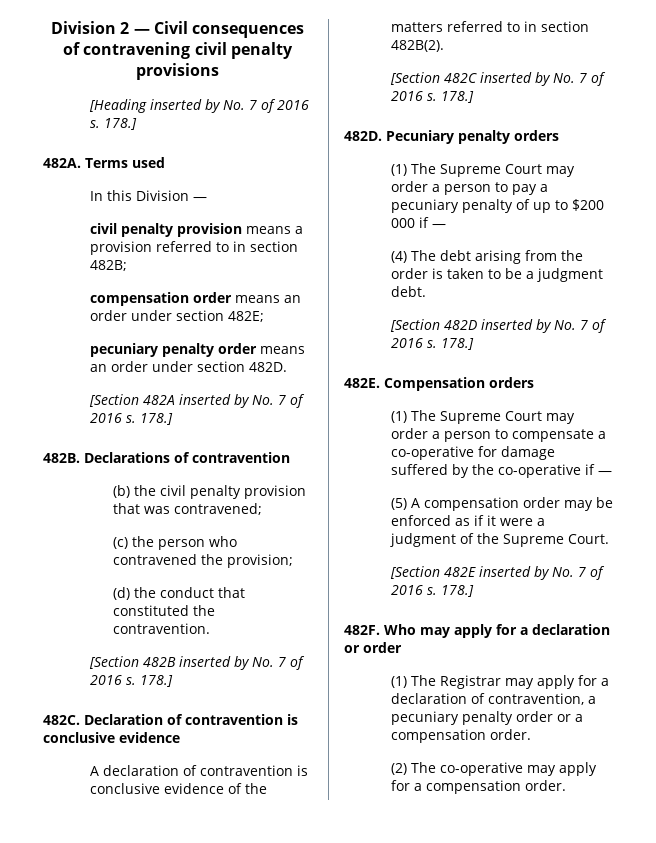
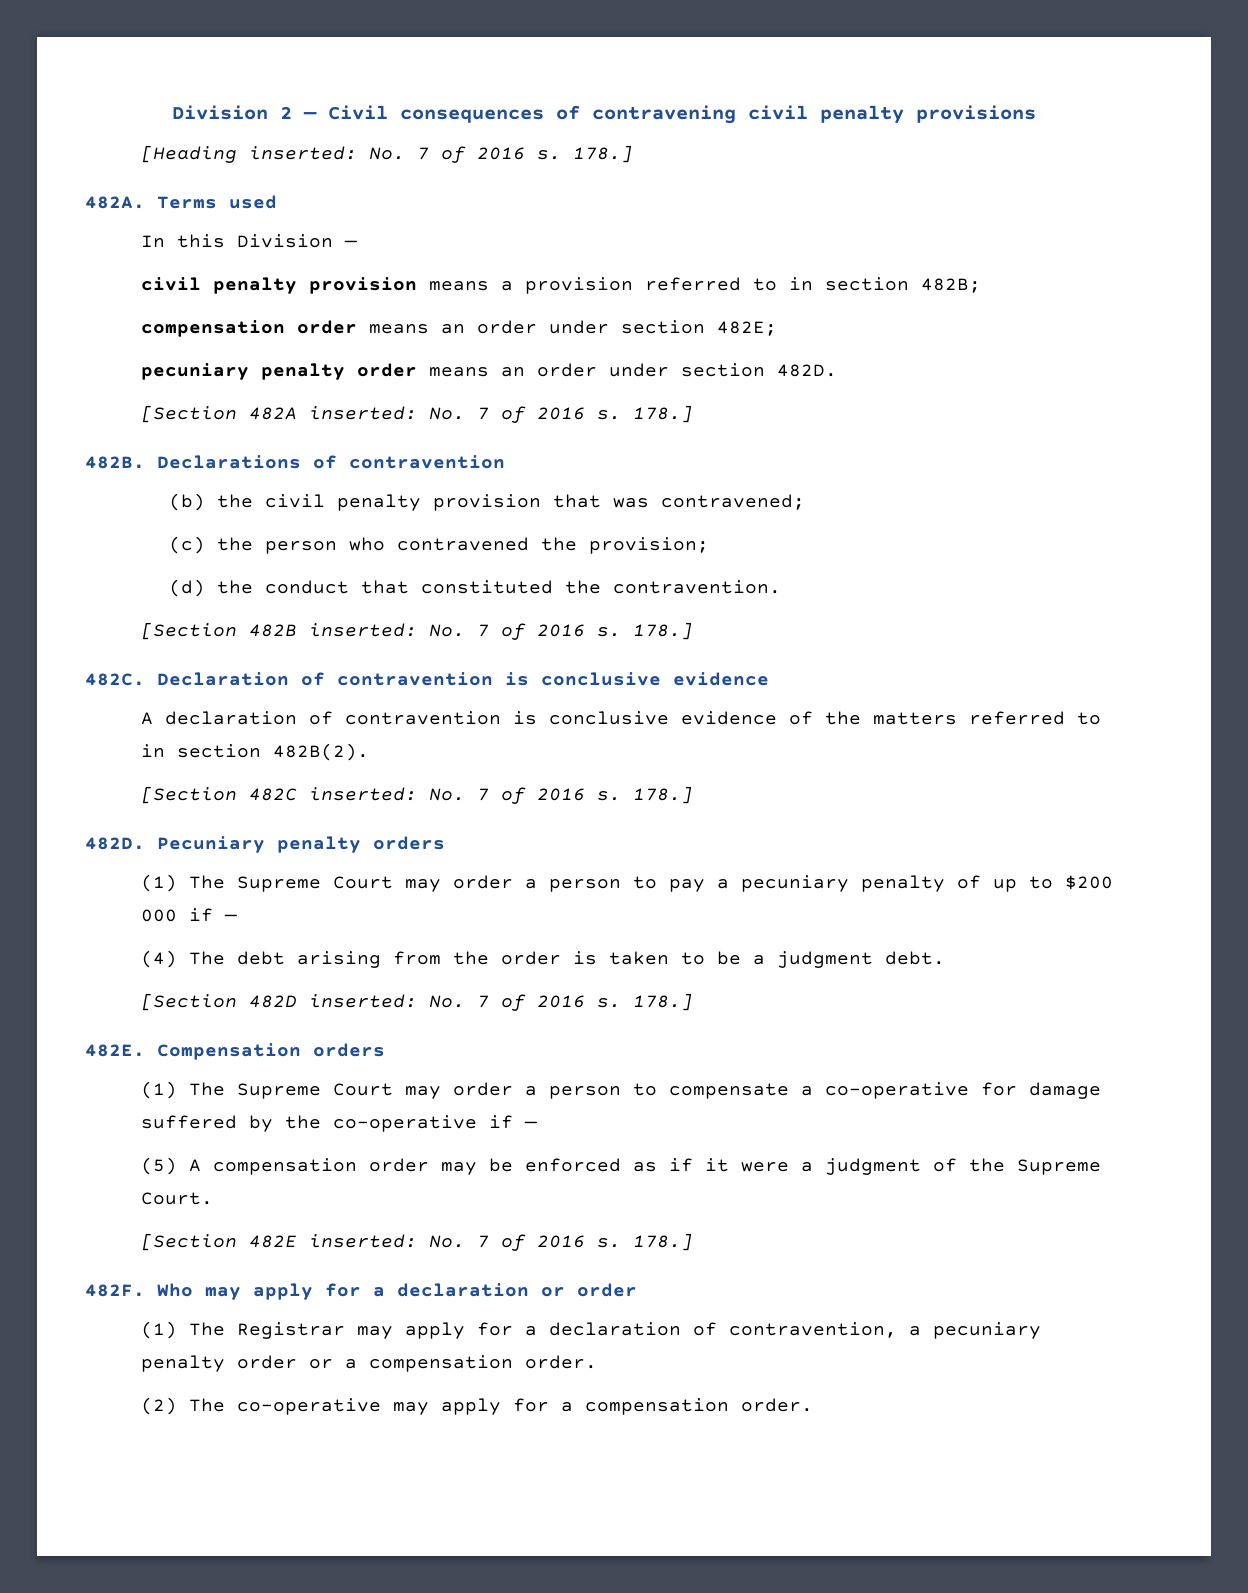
- [Heading inserted by No. 7 of 2016 s.
+ [Heading inserted: No. 7 of 2016 s.
- [Section 482A inserted by No. 7 of 2016 s.
+ [Section 482A inserted: No. 7 of 2016 s.
- [Section 482B inserted by No. 7 of 2016 s.
+ [Section 482B inserted: No. 7 of 2016 s.
- [Section 482C inserted by No. 7 of 2016 s.
+ [Section 482C inserted: No. 7 of 2016 s.
- [Section 482D inserted by No. 7 of 2016 s.
+ [Section 482D inserted: No. 7 of 2016 s.
- [Section 482E inserted by No. 7 of 2016 s.
+ [Section 482E inserted: No. 7 of 2016 s.

